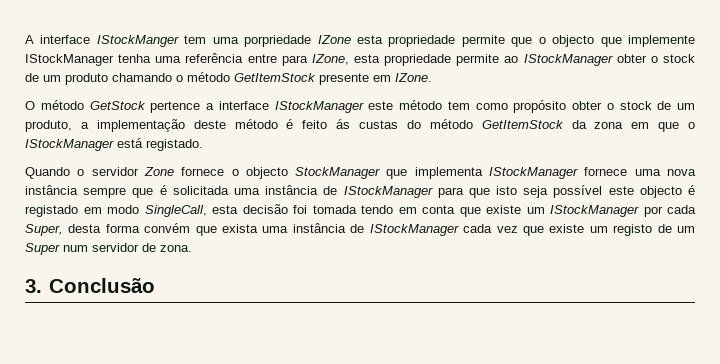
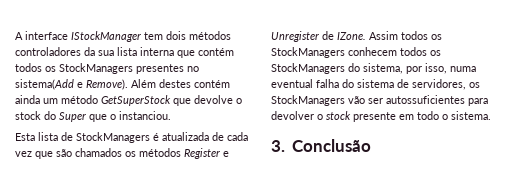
- A interface IStockManger tem uma porpriedade IZone esta propriedade permite que o objecto que implemente IStockManager tenha uma referência entre para IZone, esta propriedade permite ao IStockManager obter o stock de um produto chamando o método GetItemStock presente em IZone.
- O método GetStock pertence a interface IStockManager este método tem como propósito obter o stock de um produto, a implementação deste método é feito ás custas do método GetItemStock da zona em que o IStockManager está registado.
- Quando o servidor Zone fornece o objecto StockManager que implementa IStockManager fornece uma nova instância sempre que é solicitada uma instância de IStockManager para que isto seja possível este objecto é registado em modo SingleCall, esta decisão foi tomada tendo em conta que existe um IStockManager por cada Super, desta forma convém que exista uma instância de IStockManager cada vez que existe um registo de um Super num servidor de zona.
+ A interface IStockManager tem dois métodos controladores da sua lista interna que contém todos os StockManagers presentes no sistema(Add e Remove). Além destes contém ainda um método GetSuperStock que devolve o stock do Super que o instanciou.
+ Esta lista de StockManagers é atualizada de cada vez que são chamados os métodos Register e Unregister de IZone. Assim todos os StockManagers conhecem todos os StockManagers do sistema, por isso, numa eventual falha do sistema de servidores, os StockManagers vão ser autossuficientes para devolver o stock presente em todo o sistema.

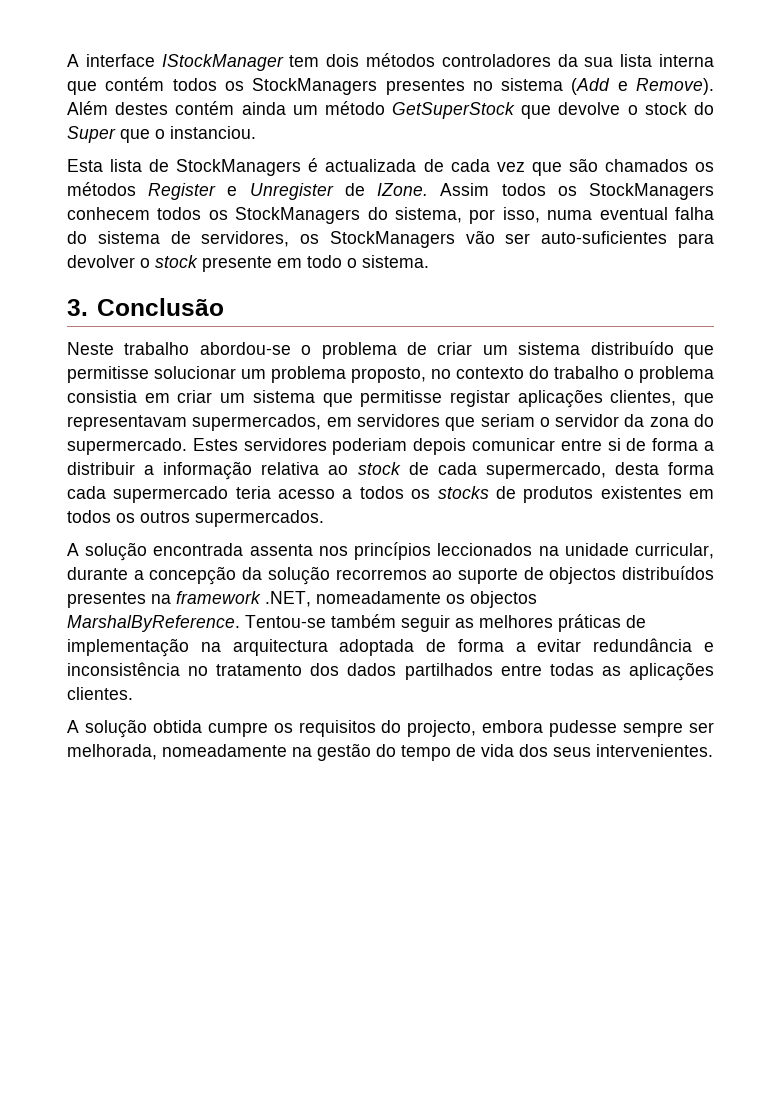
- A interface IStockManager tem dois métodos controladores da sua lista interna que contém todos os StockManagers presentes no sistema(Add e Remove).
+ A interface IStockManager tem dois métodos controladores da sua lista interna que contém todos os StockManagers presentes no sistema (Add e Remove).
- Esta lista de StockManagers é atualizada de cada vez que são chamados os métodos Register e Unregister de IZone.
+ Esta lista de StockManagers é actualizada de cada vez que são chamados os métodos Register e Unregister de IZone.
- Assim todos os StockManagers conhecem todos os StockManagers do sistema, por isso, numa eventual falha do sistema de servidores, os StockManagers vão ser autossuficientes para devolver o stock presente em todo o sistema.
+ Assim todos os StockManagers conhecem todos os StockManagers do sistema, por isso, numa eventual falha do sistema de servidores, os StockManagers vão ser auto-suficientes para devolver o stock presente em todo o sistema.
+ Neste trabalho abordou-se o problema de criar um sistema distribuído que permitisse solucionar um problema proposto, no contexto do trabalho o problema consistia em criar um sistema que permitisse registar aplicações clientes, que representavam supermercados, em servidores que seriam o servidor da zona do supermercado. Estes servidores poderiam depois comunicar entre si de forma a distribuir a informação relativa ao stock de cada supermercado, desta forma cada supermercado teria acesso a todos os stocks de produtos existentes em todos os outros supermercados.
+ A solução encontrada assenta nos princípios leccionados na unidade curricular, durante a concepção da solução recorremos ao suporte de objectos distribuídos presentes na framework .NET, nomeadamente os objectos MarshalByReference. Tentou-se também seguir as melhores práticas de implementação na arquitectura adoptada de forma a evitar redundância e inconsistência no tratamento dos dados partilhados entre todas as aplicações clientes.
+ A solução obtida cumpre os requisitos do projecto, embora pudesse sempre ser melhorada, nomeadamente na gestão do tempo de vida dos seus intervenientes.

